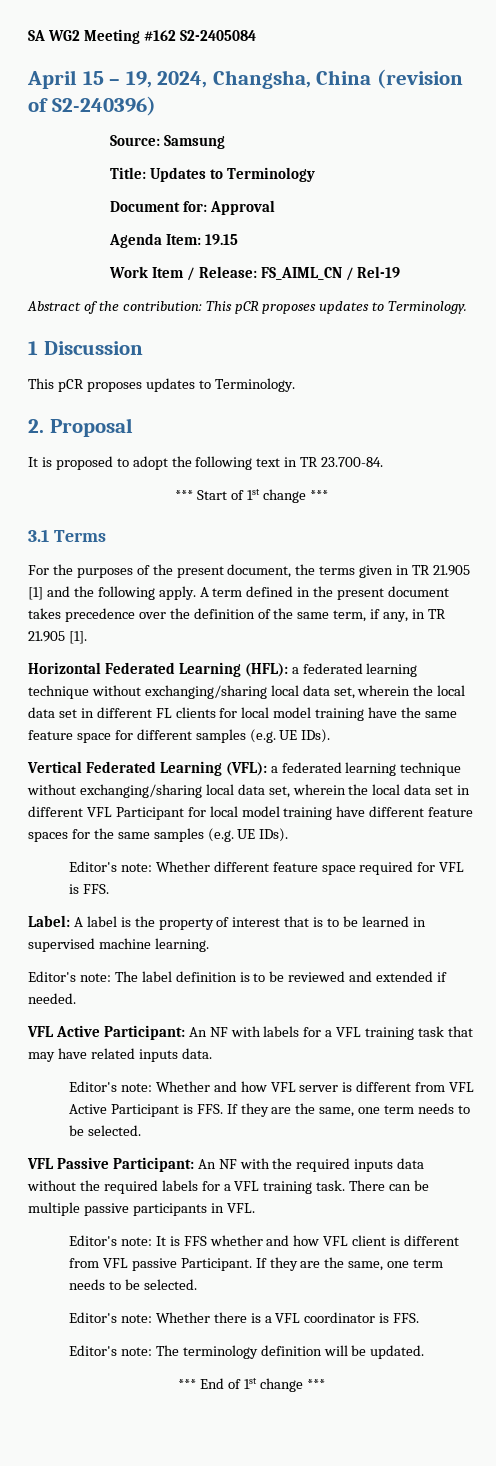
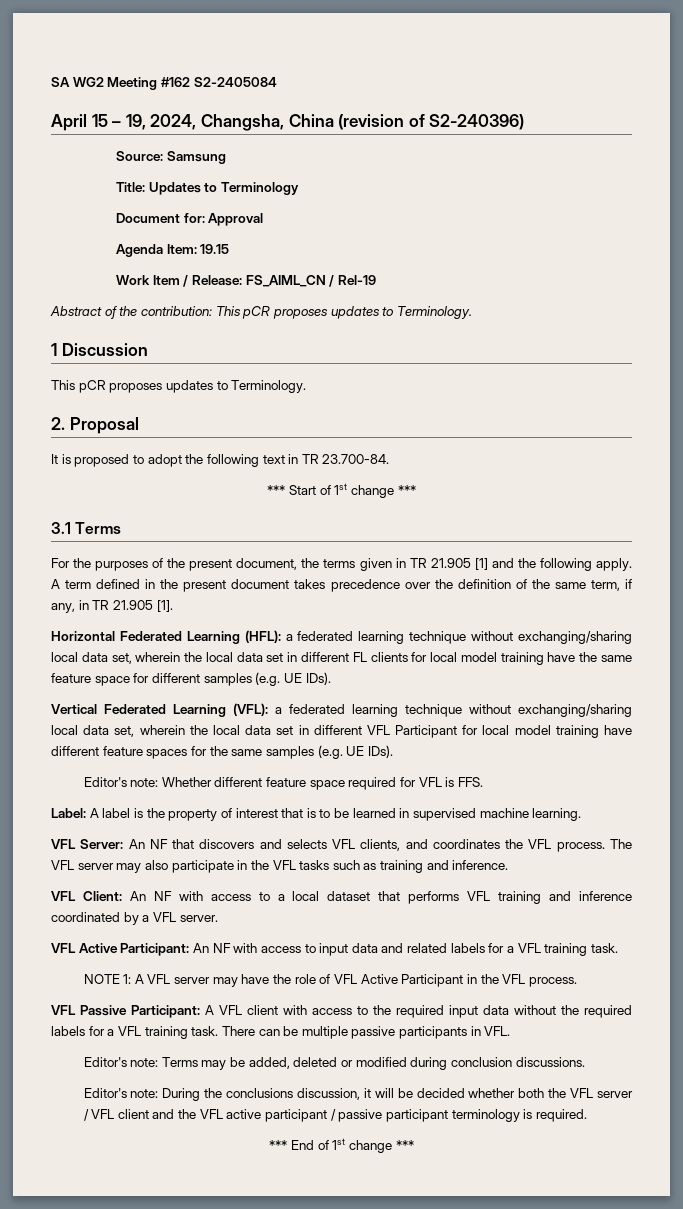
- Editor's note: The label definition is to be reviewed and extended if needed.
+ VFL Server: An NF that discovers and selects VFL clients, and coordinates the VFL process. The VFL server may also participate in the VFL tasks such as training and inference.
+ VFL Client: An NF with access to a local dataset that performs VFL training and inference coordinated by a VFL server.
- VFL Active Participant: An NF with labels for a VFL training task that may have related inputs data.
- Editor's note: Whether and how VFL server is different from VFL Active Participant is FFS. If they are the same, one term needs to be selected.
- VFL Passive Participant: An NF with the required inputs data without the required labels for a VFL training task.
+ VFL Active Participant: An NF with access to input data and related labels for a VFL training task.
+ NOTE 1: A VFL server may have the role of VFL Active Participant in the VFL process.
+ VFL Passive Participant: A VFL client with access to the required input data without the required labels for a VFL training task.
- Editor's note: It is FFS whether and how VFL client is different from VFL passive Participant. If they are the same, one term needs to be selected.
- Editor's note: Whether there is a VFL coordinator is FFS.
- Editor's note: The terminology definition will be updated.
+ Editor's note: Terms may be added, deleted or modified during conclusion discussions.
+ Editor's note: During the conclusions discussion, it will be decided whether both the VFL server / VFL client and the VFL active participant / passive participant terminology is required.

